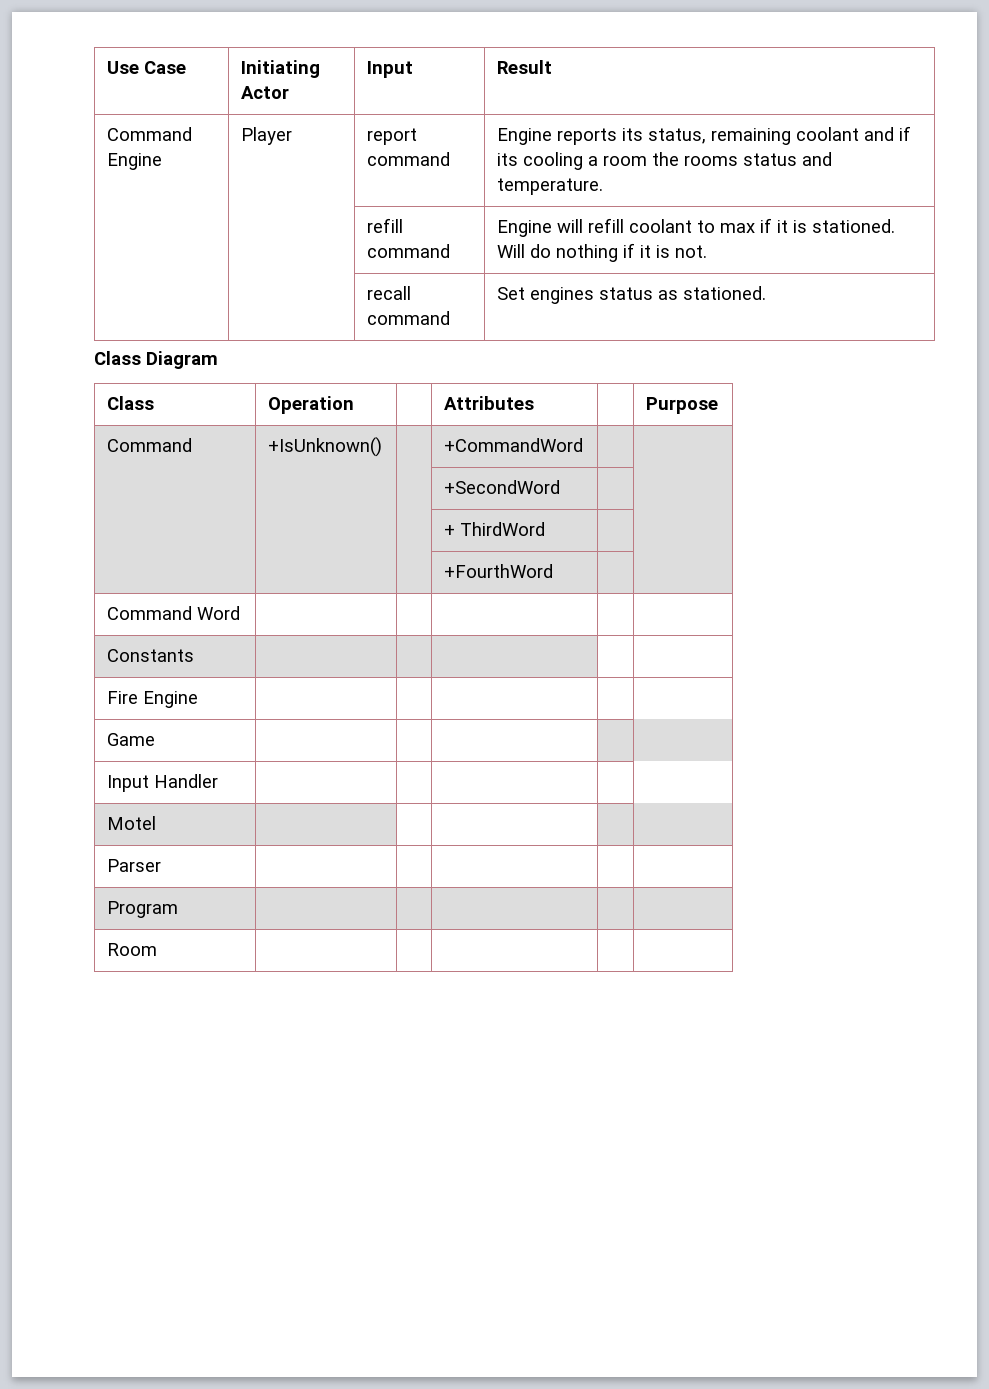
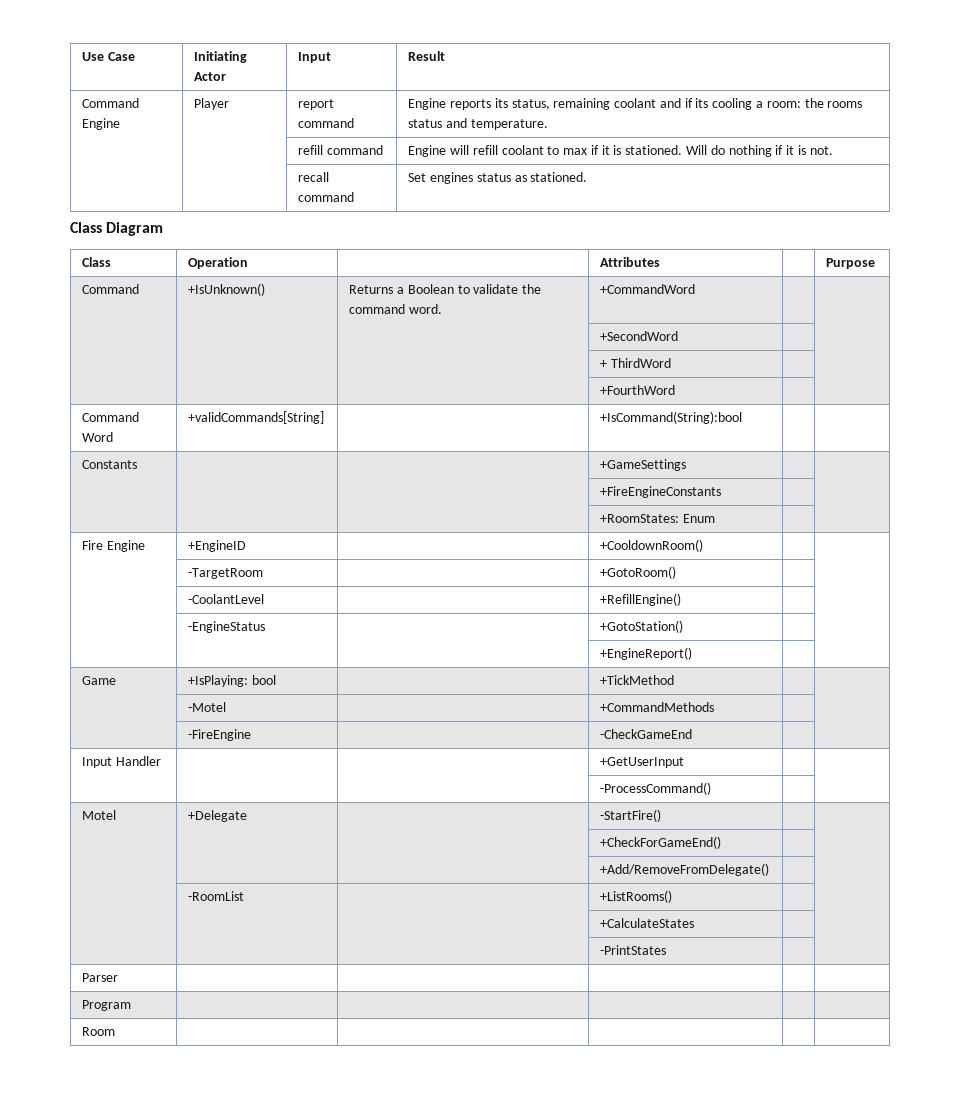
- Command Engine | Player | report command | Engine reports its status, remaining coolant and if its cooling a room the rooms status and temperature.
+ Command Engine | Player | report command | Engine reports its status, remaining coolant and if its cooling a room: the rooms status and temperature.
- Command | +IsUnknown() | | +CommandWord | |
+ Command | +IsUnknown() | Returns a Boolean to validate the command word. | +CommandWord | |
- Command Word | | | | |
+ Command Word | +validCommands[String] | | +IsCommand(String):bool | |
- Constants | | | | |
- Fire Engine | | | | |
- Game | | | | |
+ Constants | | | +GameSettings | |
+ | | | +FireEngineConstants | |
+ | | | +RoomStates: Enum | |
+ Fire Engine | +EngineID | | +CooldownRoom() | |
+ | -TargetRoom | | +GotoRoom() | |
+ | -CoolantLevel | | +RefillEngine() | |
+ | -EngineStatus | | +GotoStation() | |
+ | | | +EngineReport() | |
+ Game | +IsPlaying: bool | | +TickMethod | |
+ | -Motel | | +CommandMethods | |
+ | -FireEngine | | -CheckGameEnd | |
- Input Handler | | | | |
+ Input Handler | | | +GetUserInput | |
+ | | | -ProcessCommand() | |
- Motel | | | | |
+ Motel | +Delegate | | -StartFire() | |
+ | | | +CheckForGameEnd() | |
+ | | | +Add/RemoveFromDelegate() | |
+ | -RoomList | | +ListRooms() | |
+ | | | +CalculateStates | |
+ | | | -PrintStates | |

